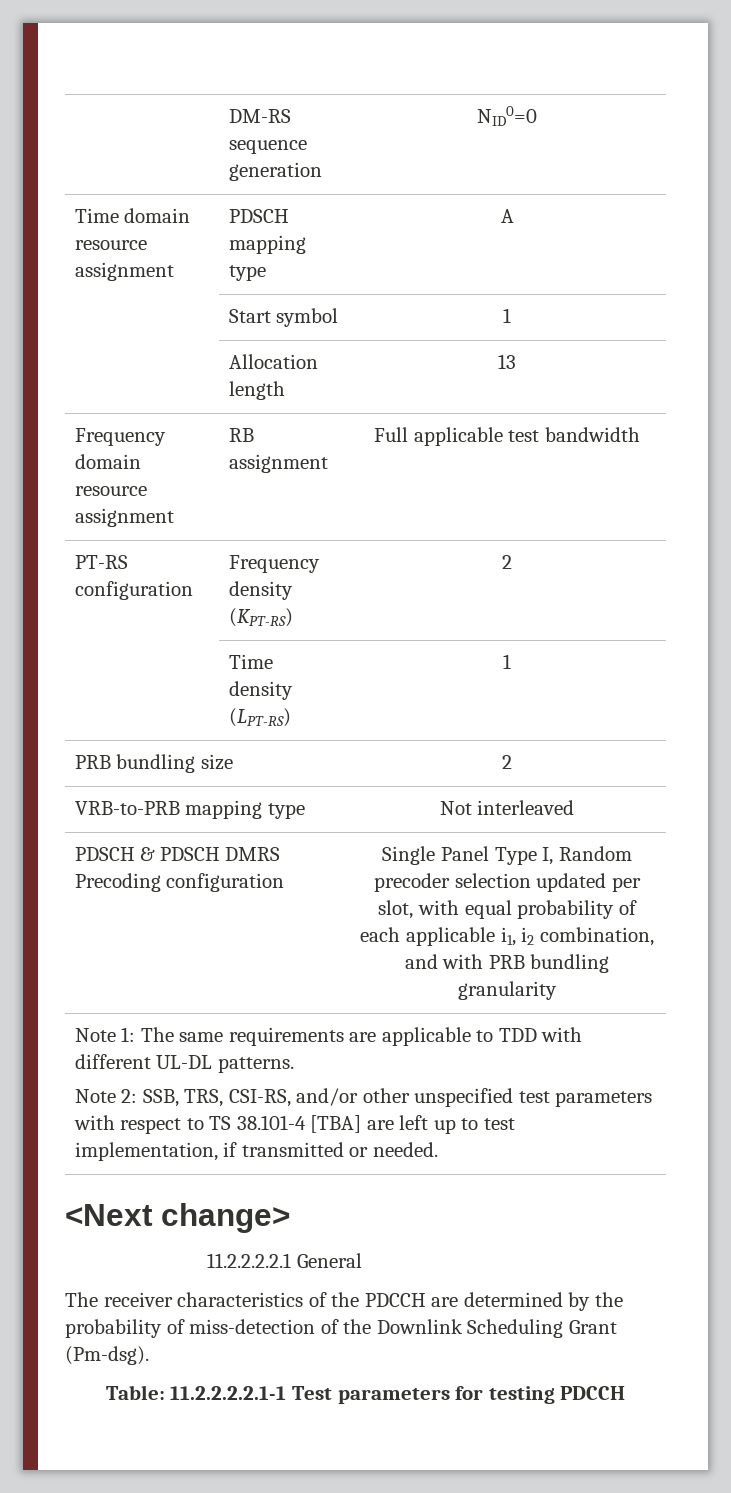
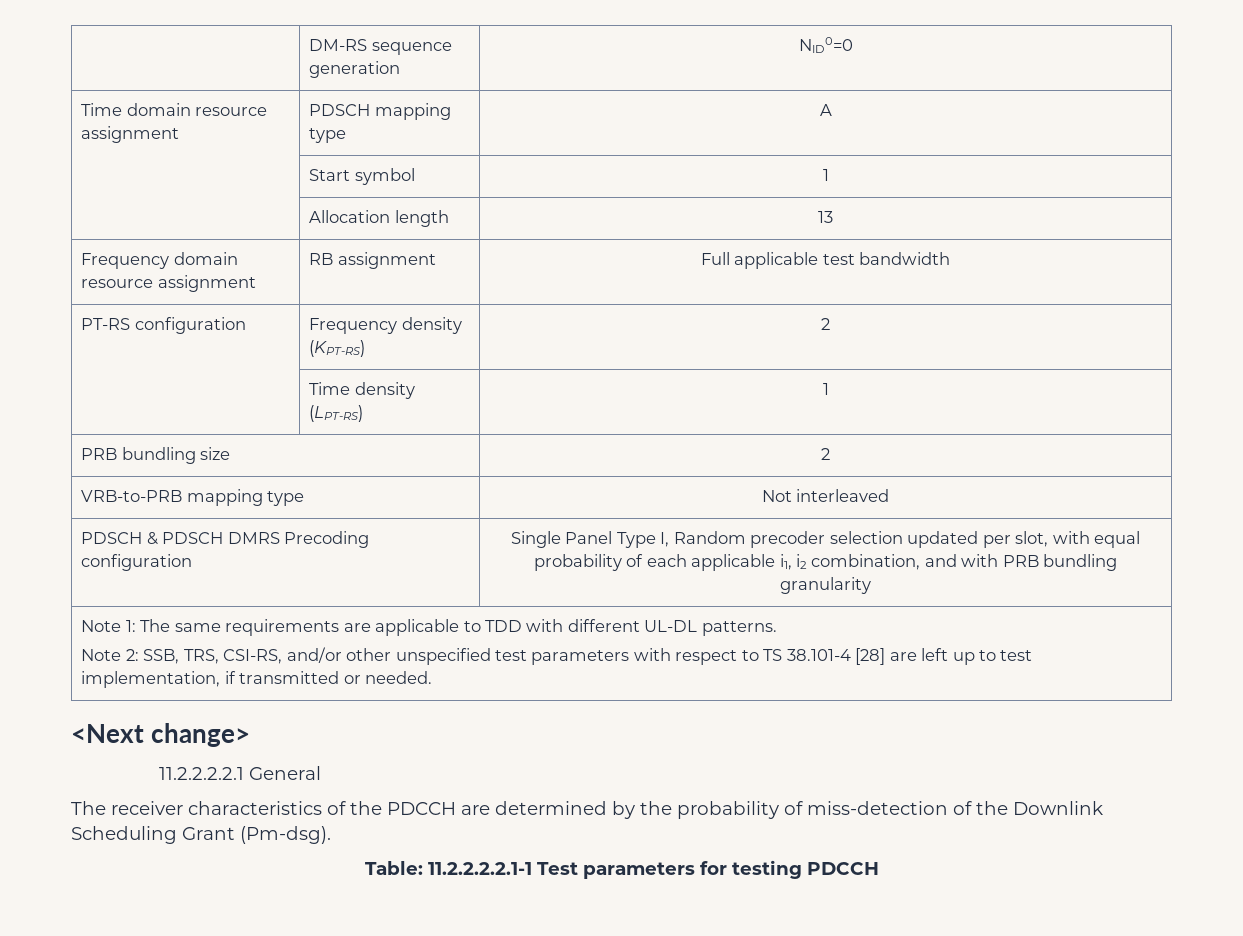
  Note 1: The same requirements are applicable to TDD with different UL-DL patterns.
- Note 2: SSB, TRS, CSI-RS, and/or other unspecified test parameters with respect to TS 38.101-4 [TBA] are left up to test implementation, if transmitted or needed.
+ Note 2: SSB, TRS, CSI-RS, and/or other unspecified test parameters with respect to TS 38.101-4 [28] are left up to test implementation, if transmitted or needed.

